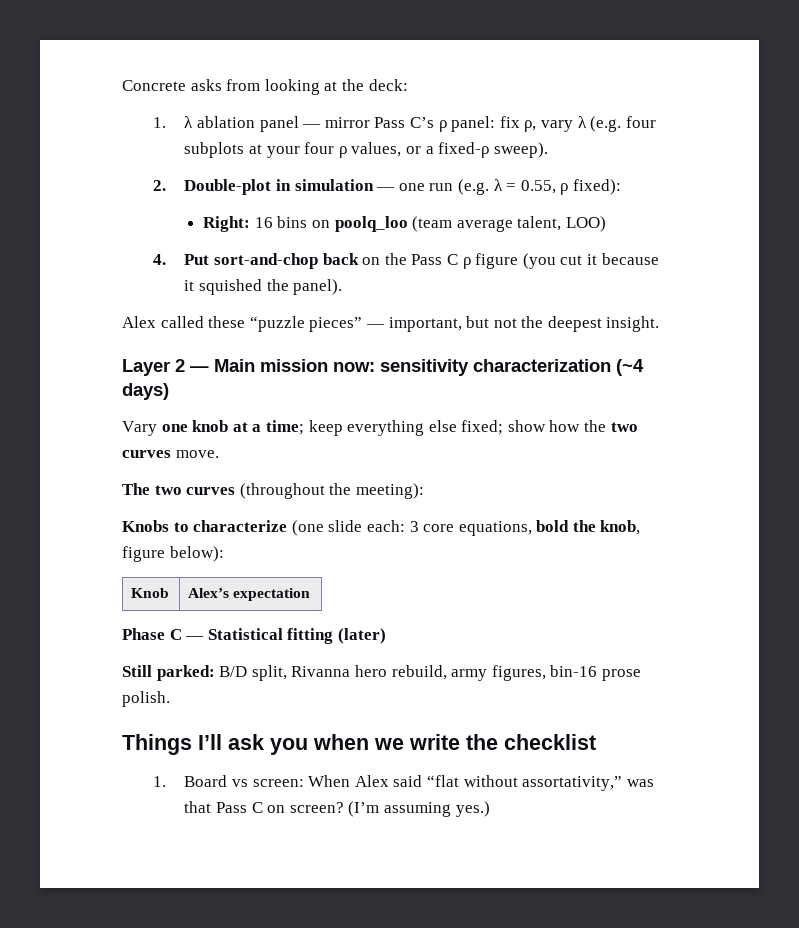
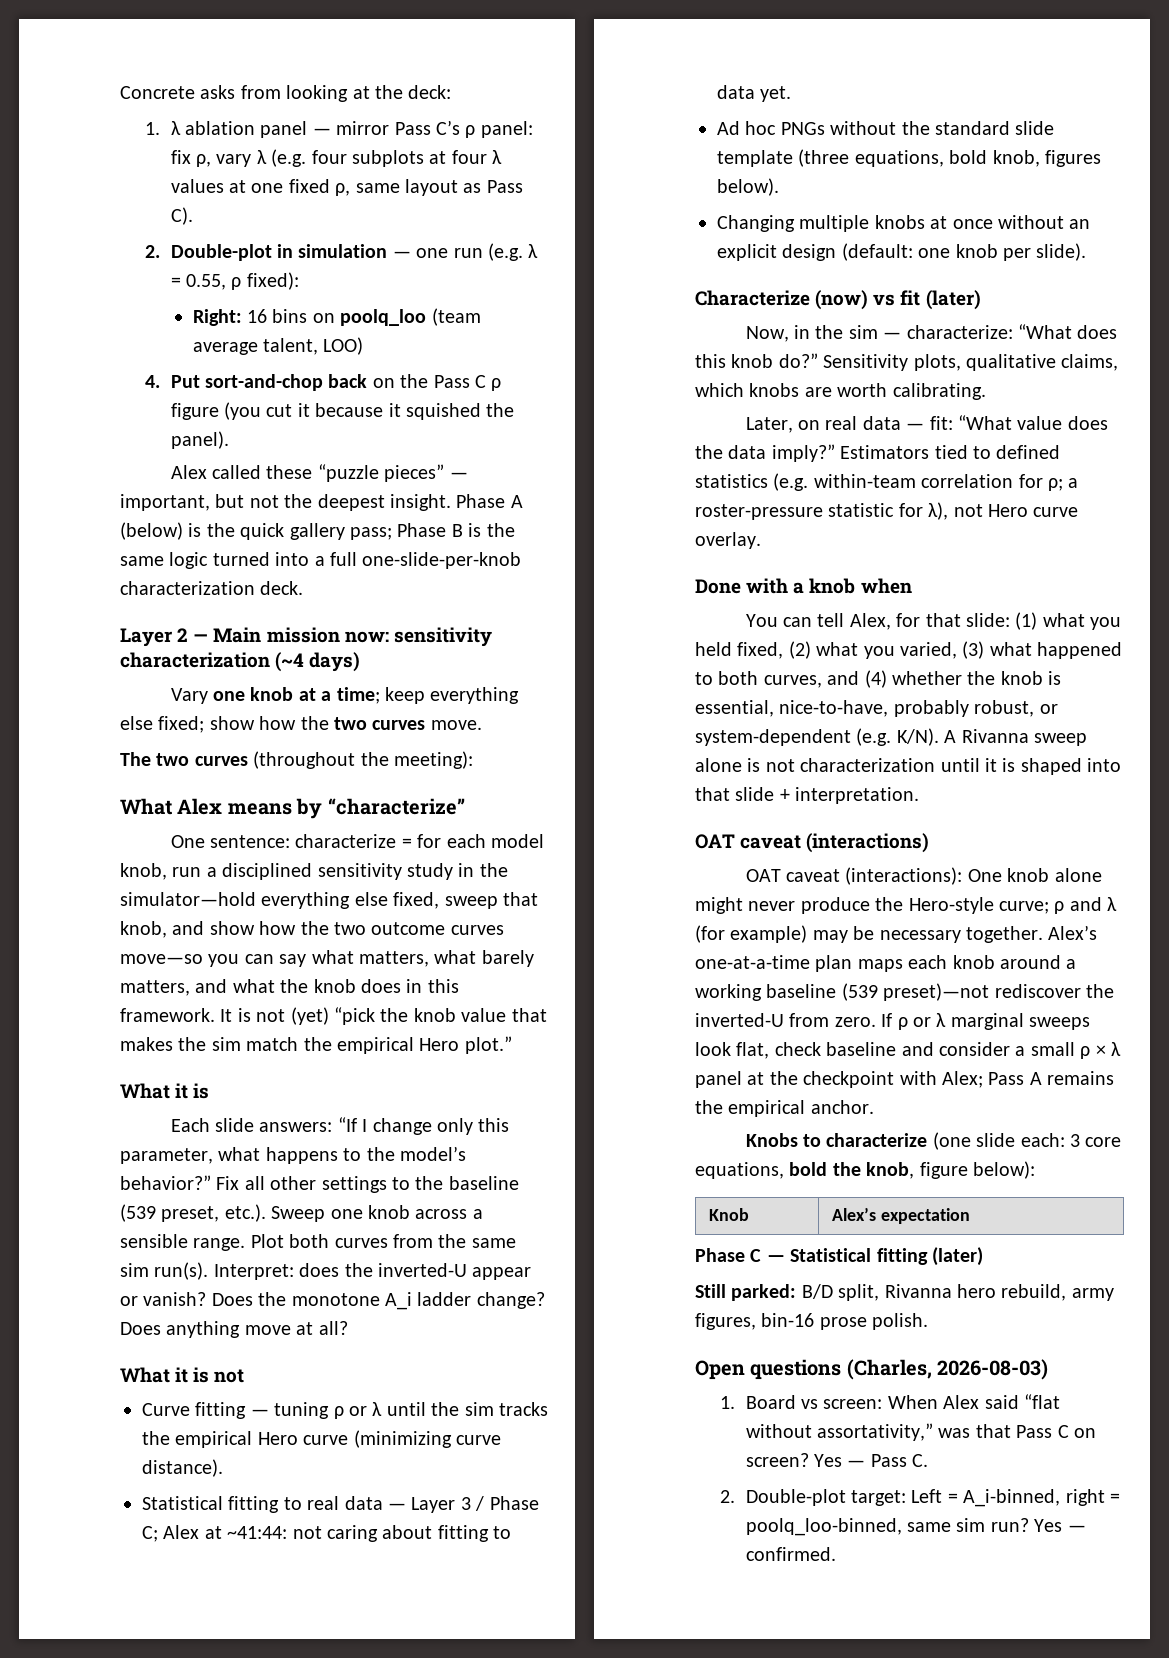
- 1. λ ablation panel — mirror Pass C’s ρ panel: fix ρ, vary λ (e.g. four subplots at your four ρ values, or a fixed-ρ sweep).
+ 1. λ ablation panel — mirror Pass C’s ρ panel: fix ρ, vary λ (e.g. four subplots at four λ values at one fixed ρ, same layout as Pass C).
+ Phase A (below) is the quick gallery pass; Phase B is the same logic turned into a full one-slide-per-knob characterization deck.
+ What Alex means by “characterize”
+ One sentence: characterize = for each model knob, run a disciplined sensitivity study in the simulator—hold everything else fixed, sweep that knob, and show how the two outcome curves move—so you can say what matters, what barely matters, and what the knob does in this framework. It is not (yet) “pick the knob value that makes the sim match the empirical Hero plot.”
+ What it is
+ Each slide answers: “If I change only this parameter, what happens to the model’s behavior?” Fix all other settings to the baseline (539 preset, etc.). Sweep one knob across a sensible range. Plot both curves from the same sim run(s). Interpret: does the inverted-U appear or vanish? Does the monotone A_i ladder change? Does anything move at all?
+ What it is not
+ Curve fitting — tuning ρ or λ until the sim tracks the empirical Hero curve (minimizing curve distance).
+ Statistical fitting to real data — Layer 3 / Phase C; Alex at ~41:44: not caring about fitting to data yet.
+ Ad hoc PNGs without the standard slide template (three equations, bold knob, figures below).
+ Changing multiple knobs at once without an explicit design (default: one knob per slide).
+ Characterize (now) vs fit (later)
+ Now, in the sim — characterize: “What does this knob do?” Sensitivity plots, qualitative claims, which knobs are worth calibrating.
+ Later, on real data — fit: “What value does the data imply?” Estimators tied to defined statistics (e.g. within-team correlation for ρ; a roster-pressure statistic for λ), not Hero curve overlay.
+ Done with a knob when
+ You can tell Alex, for that slide: (1) what you held fixed, (2) what you varied, (3) what happened to both curves, and (4) whether the knob is essential, nice-to-have, probably robust, or system-dependent (e.g. K/N). A Rivanna sweep alone is not characterization until it is shaped into that slide + interpretation.
+ OAT caveat (interactions)
+ OAT caveat (interactions): One knob alone might never produce the Hero-style curve; ρ and λ (for example) may be necessary together. Alex’s one-at-a-time plan maps each knob around a working baseline (539 preset)—not rediscover the inverted-U from zero. If ρ or λ marginal sweeps look flat, check baseline and consider a small ρ × λ panel at the checkpoint with Alex; Pass A remains the empirical anchor.
- Things I’ll ask you when we write the checklist
+ Open questions (Charles, 2026-08-03)
- (I’m assuming yes.)
+ Yes — Pass C.
+ 2. Double-plot target: Left = A_i-binned, right = poolq_loo-binned, same sim run? Yes — confirmed.

